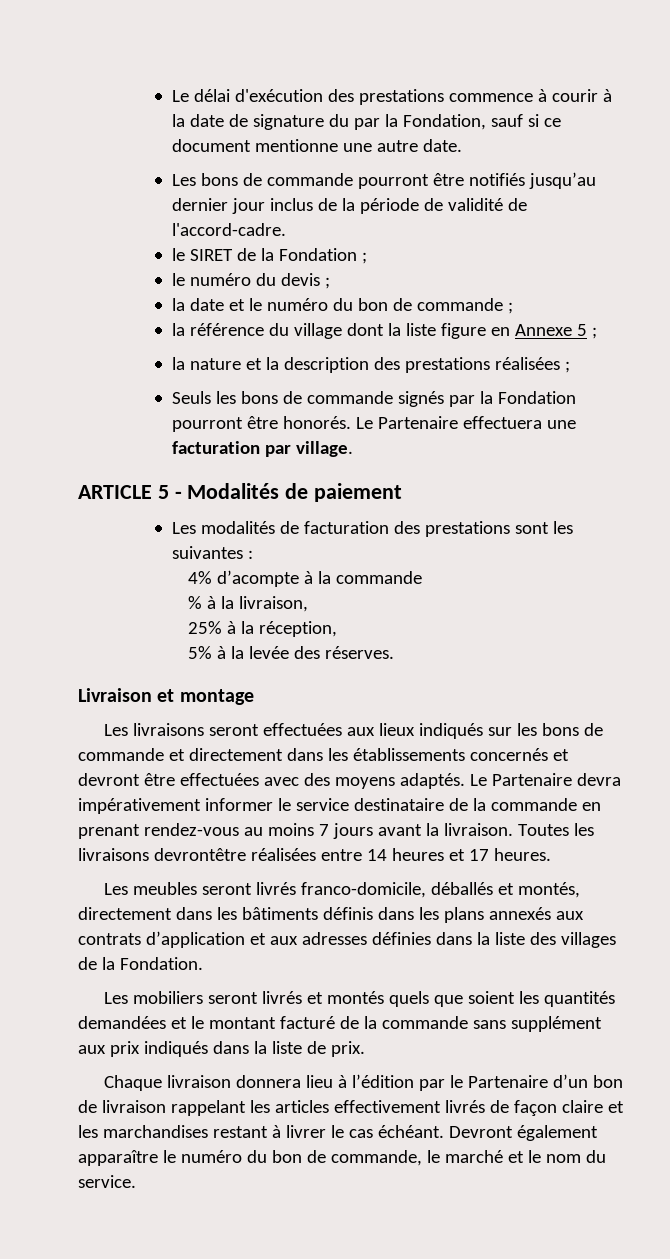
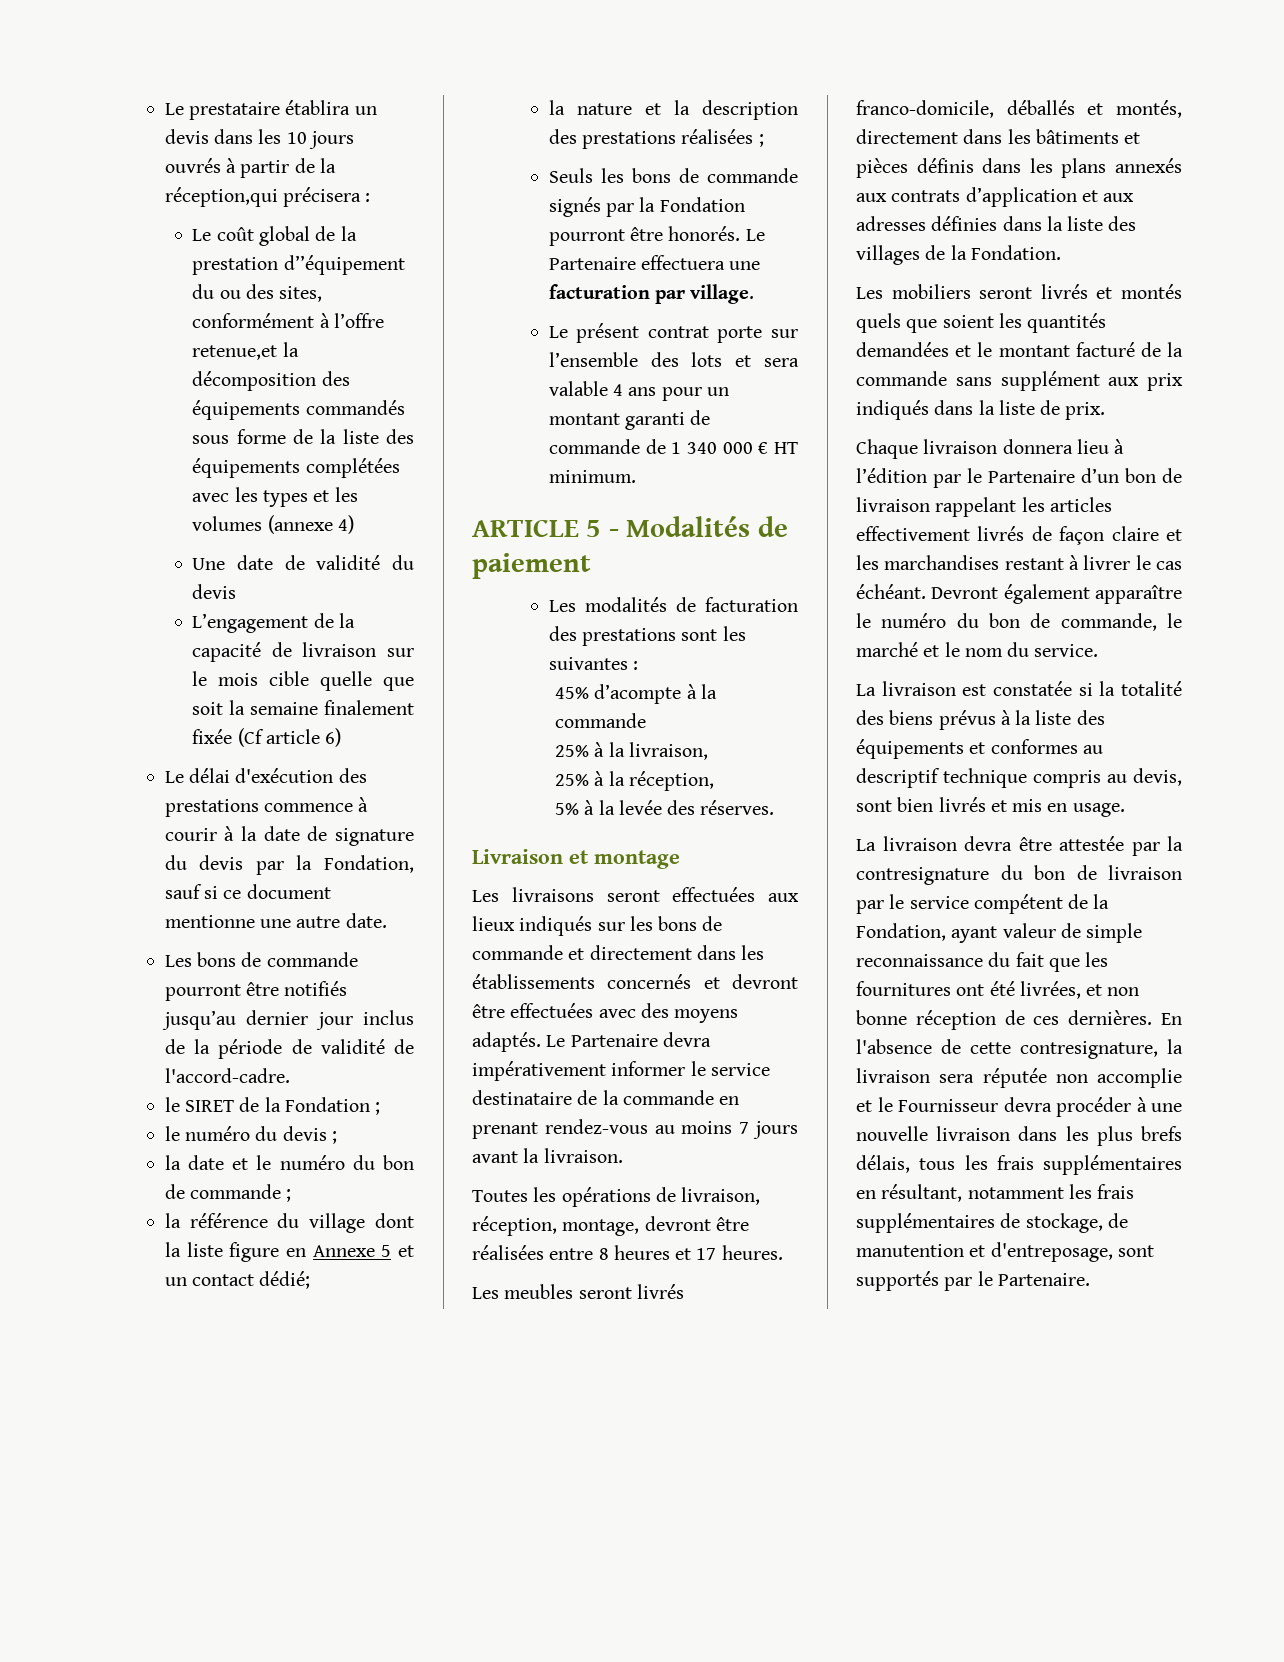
- Le délai d'exécution des prestations commence à courir à la date de signature du par la Fondation, sauf si ce document mentionne une autre date.
+ Le prestataire établira un devis dans les 10 jours ouvrés à partir de la réception,qui précisera :
+ Le coût global de la prestation d’’équipement du ou des sites, conformément à l’offre retenue,et la décomposition des équipements commandés sous forme de la liste des équipements complétées avec les types et les volumes (annexe 4)
+ Une date de validité du devis
+ L’engagement de la capacité de livraison sur le mois cible quelle que soit la semaine finalement fixée (Cf article 6)
+ Le délai d'exécution des prestations commence à courir à la date de signature du devis par la Fondation, sauf si ce document mentionne une autre date.
- la référence du village dont la liste figure en Annexe 5 ;
+ la référence du village dont la liste figure en Annexe 5 et un contact dédié;
+ Le présent contrat porte sur l’ensemble des lots et sera valable 4 ans pour un montant garanti de commande de 1 340 000 € HT minimum.
- 4% d’acompte à la commande
+ 45% d’acompte à la commande
- % à la livraison,
+ 25% à la livraison,
- Le Partenaire devra impérativement informer le service destinataire de la commande en prenant rendez-vous au moins 7 jours avant la livraison. Toutes les livraisons devrontêtre réalisées entre 14 heures et 17 heures.
+ Le Partenaire devra impérativement informer le service destinataire de la commande en prenant rendez-vous au moins 7 jours avant la livraison.
+ Toutes les opérations de livraison, réception, montage, devront être réalisées entre 8 heures et 17 heures.
- Les meubles seront livrés franco-domicile, déballés et montés, directement dans les bâtiments définis dans les plans annexés aux contrats d’application et aux adresses définies dans la liste des villages de la Fondation.
+ Les meubles seront livrés franco-domicile, déballés et montés, directement dans les bâtiments et pièces définis dans les plans annexés aux contrats d’application et aux adresses définies dans la liste des villages de la Fondation.
+ La livraison est constatée si la totalité des biens prévus à la liste des équipements et conformes au descriptif technique compris au devis, sont bien livrés et mis en usage.
+ La livraison devra être attestée par la contresignature du bon de livraison par le service compétent de la Fondation, ayant valeur de simple reconnaissance du fait que les fournitures ont été livrées, et non bonne réception de ces dernières. En l'absence de cette contresignature, la livraison sera réputée non accomplie et le Fournisseur devra procéder à une nouvelle livraison dans les plus brefs délais, tous les frais supplémentaires en résultant, notamment les frais supplémentaires de stockage, de manutention et d'entreposage, sont supportés par le Partenaire.

